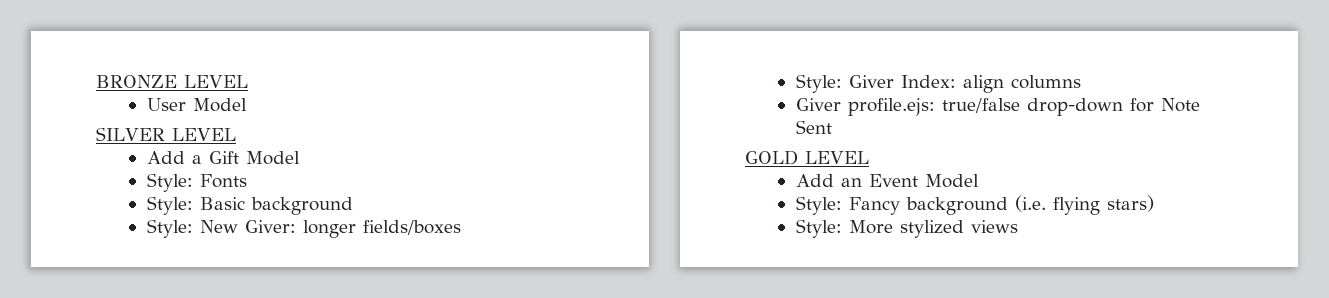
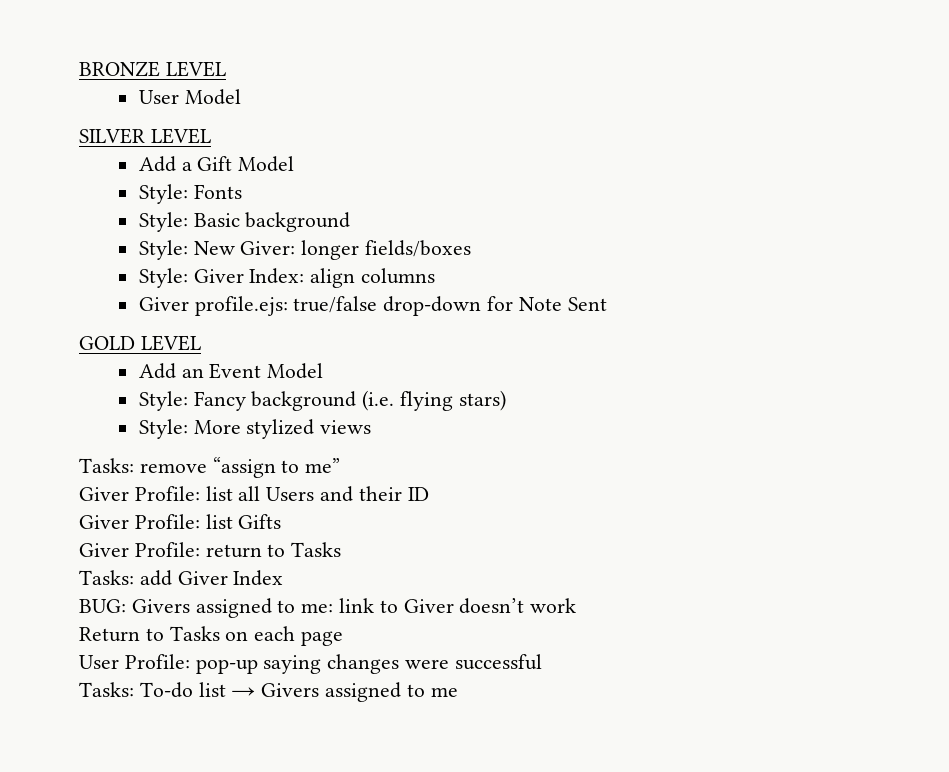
+ Tasks: remove “assign to me”
+ Giver Profile: list all Users and their ID
+ Giver Profile: list Gifts
+ Giver Profile: return to Tasks
+ Tasks: add Giver Index
+ BUG: Givers assigned to me: link to Giver doesn’t work
+ Return to Tasks on each page
+ User Profile: pop-up saying changes were successful
+ Tasks: To-do list → Givers assigned to me

